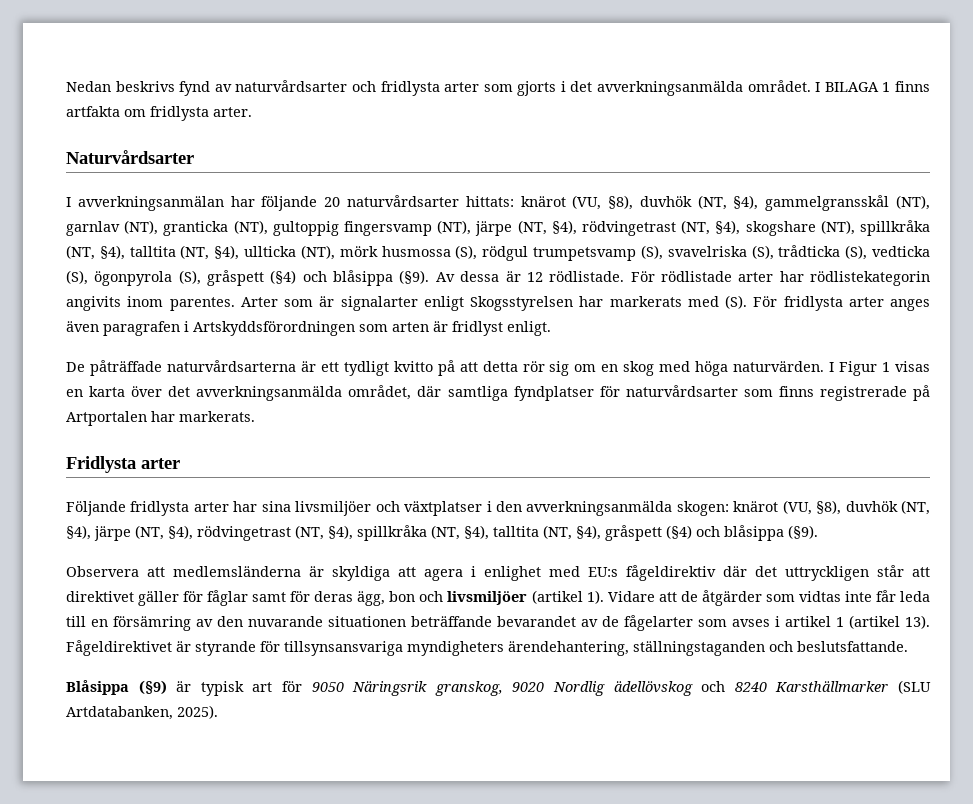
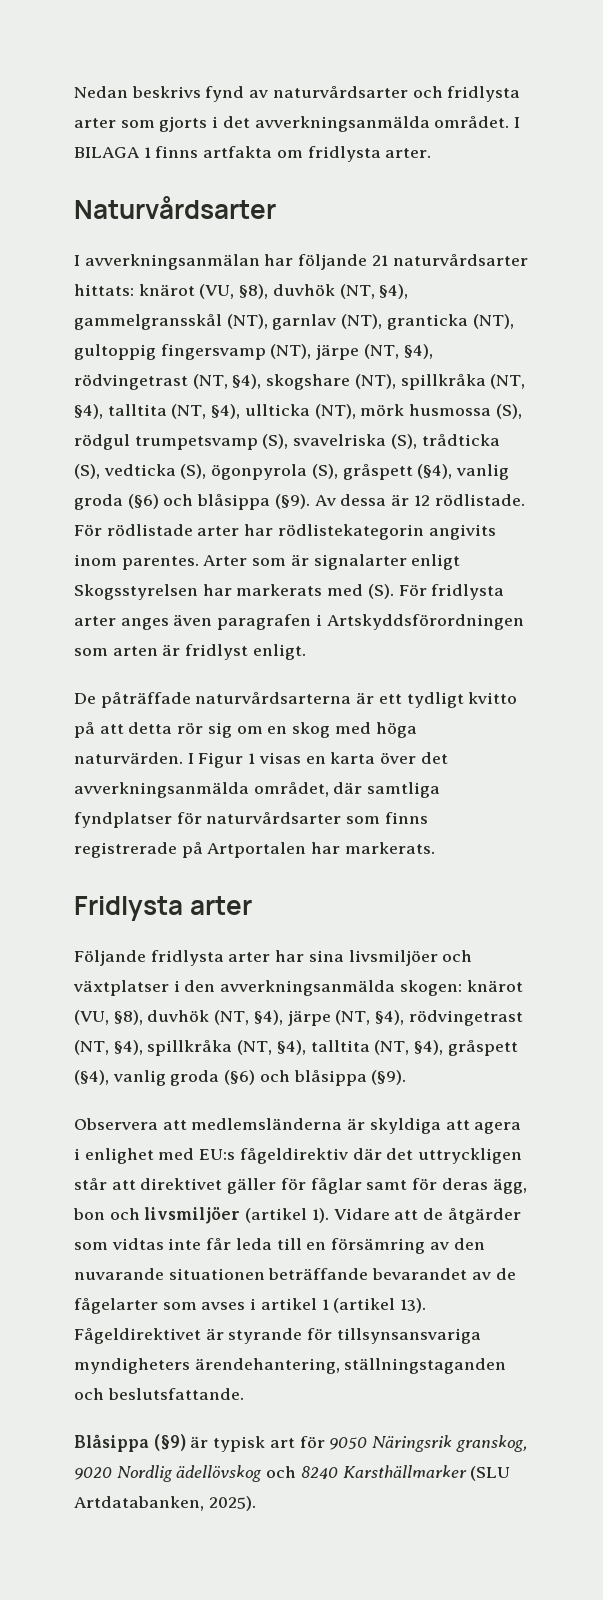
- I avverkningsanmälan har följande 20 naturvårdsarter hittats: knärot (VU, §8), duvhök (NT, §4), gammelgransskål (NT), garnlav (NT), granticka (NT), gultoppig fingersvamp (NT), järpe (NT, §4), rödvingetrast (NT, §4), skogshare (NT), spillkråka (NT, §4), talltita (NT, §4), ullticka (NT), mörk husmossa (S), rödgul trumpetsvamp (S), svavelriska (S), trådticka (S), vedticka (S), ögonpyrola (S), gråspett (§4) och blåsippa (§9).
+ I avverkningsanmälan har följande 21 naturvårdsarter hittats: knärot (VU, §8), duvhök (NT, §4), gammelgransskål (NT), garnlav (NT), granticka (NT), gultoppig fingersvamp (NT), järpe (NT, §4), rödvingetrast (NT, §4), skogshare (NT), spillkråka (NT, §4), talltita (NT, §4), ullticka (NT), mörk husmossa (S), rödgul trumpetsvamp (S), svavelriska (S), trådticka (S), vedticka (S), ögonpyrola (S), gråspett (§4), vanlig groda (§6) och blåsippa (§9).
- Följande fridlysta arter har sina livsmiljöer och växtplatser i den avverkningsanmälda skogen: knärot (VU, §8), duvhök (NT, §4), järpe (NT, §4), rödvingetrast (NT, §4), spillkråka (NT, §4), talltita (NT, §4), gråspett (§4) och blåsippa (§9).
+ Följande fridlysta arter har sina livsmiljöer och växtplatser i den avverkningsanmälda skogen: knärot (VU, §8), duvhök (NT, §4), järpe (NT, §4), rödvingetrast (NT, §4), spillkråka (NT, §4), talltita (NT, §4), gråspett (§4), vanlig groda (§6) och blåsippa (§9).

